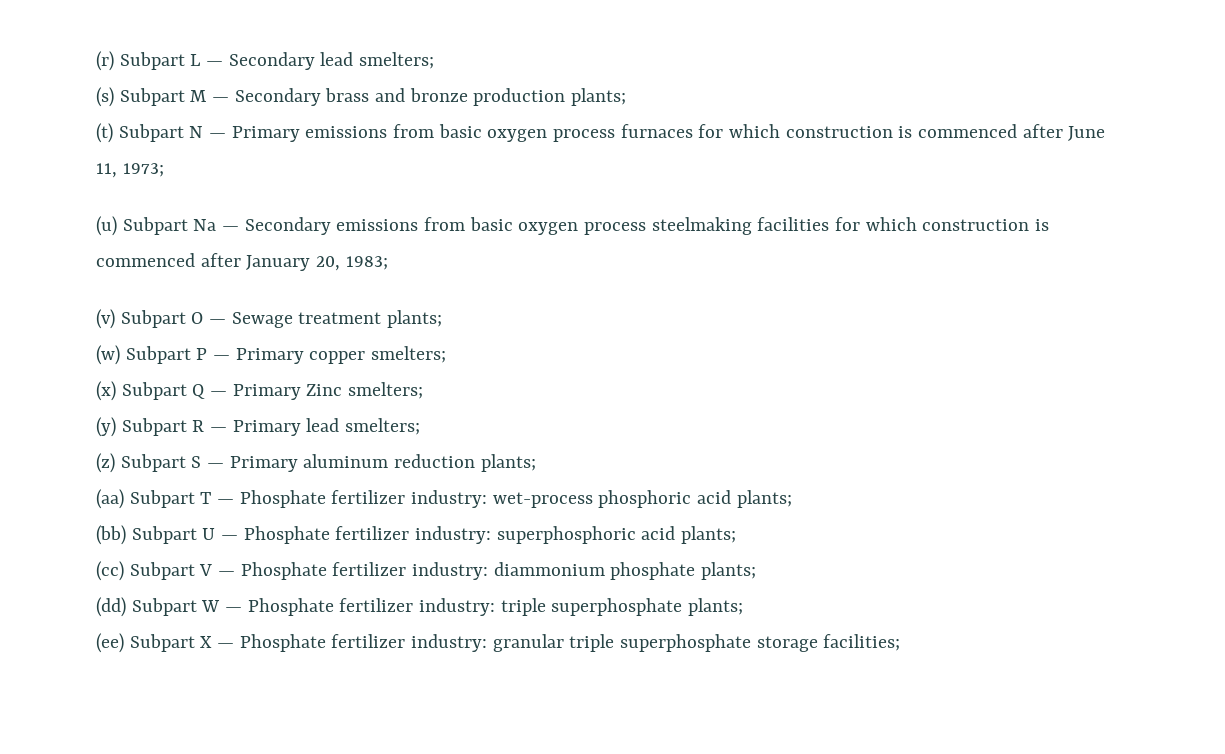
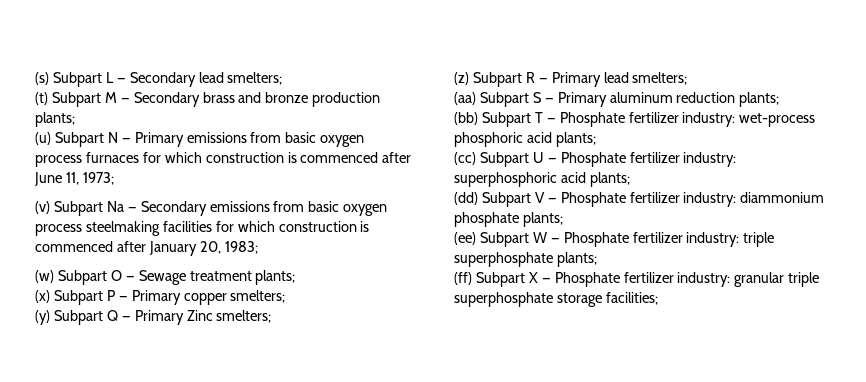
- (r) Subpart L — Secondary lead smelters;
+ (s) Subpart L — Secondary lead smelters;
- (s) Subpart M — Secondary brass and bronze production plants;
+ (t) Subpart M — Secondary brass and bronze production plants;
- (t) Subpart N — Primary emissions from basic oxygen process furnaces for which construction is commenced after June 11, 1973;
+ (u) Subpart N — Primary emissions from basic oxygen process furnaces for which construction is commenced after June 11, 1973;
- (u) Subpart Na — Secondary emissions from basic oxygen process steelmaking facilities for which construction is commenced after January 20, 1983;
+ (v) Subpart Na — Secondary emissions from basic oxygen process steelmaking facilities for which construction is commenced after January 20, 1983;
- (v) Subpart O — Sewage treatment plants;
+ (w) Subpart O — Sewage treatment plants;
- (w) Subpart P — Primary copper smelters;
+ (x) Subpart P — Primary copper smelters;
- (x) Subpart Q — Primary Zinc smelters;
+ (y) Subpart Q — Primary Zinc smelters;
- (y) Subpart R — Primary lead smelters;
+ (z) Subpart R — Primary lead smelters;
- (z) Subpart S — Primary aluminum reduction plants;
+ (aa) Subpart S — Primary aluminum reduction plants;
- (aa) Subpart T — Phosphate fertilizer industry: wet-process phosphoric acid plants;
+ (bb) Subpart T — Phosphate fertilizer industry: wet-process phosphoric acid plants;
- (bb) Subpart U — Phosphate fertilizer industry: superphosphoric acid plants;
+ (cc) Subpart U — Phosphate fertilizer industry: superphosphoric acid plants;
- (cc) Subpart V — Phosphate fertilizer industry: diammonium phosphate plants;
+ (dd) Subpart V — Phosphate fertilizer industry: diammonium phosphate plants;
- (dd) Subpart W — Phosphate fertilizer industry: triple superphosphate plants;
+ (ee) Subpart W — Phosphate fertilizer industry: triple superphosphate plants;
- (ee) Subpart X — Phosphate fertilizer industry: granular triple superphosphate storage facilities;
+ (ff) Subpart X — Phosphate fertilizer industry: granular triple superphosphate storage facilities;

